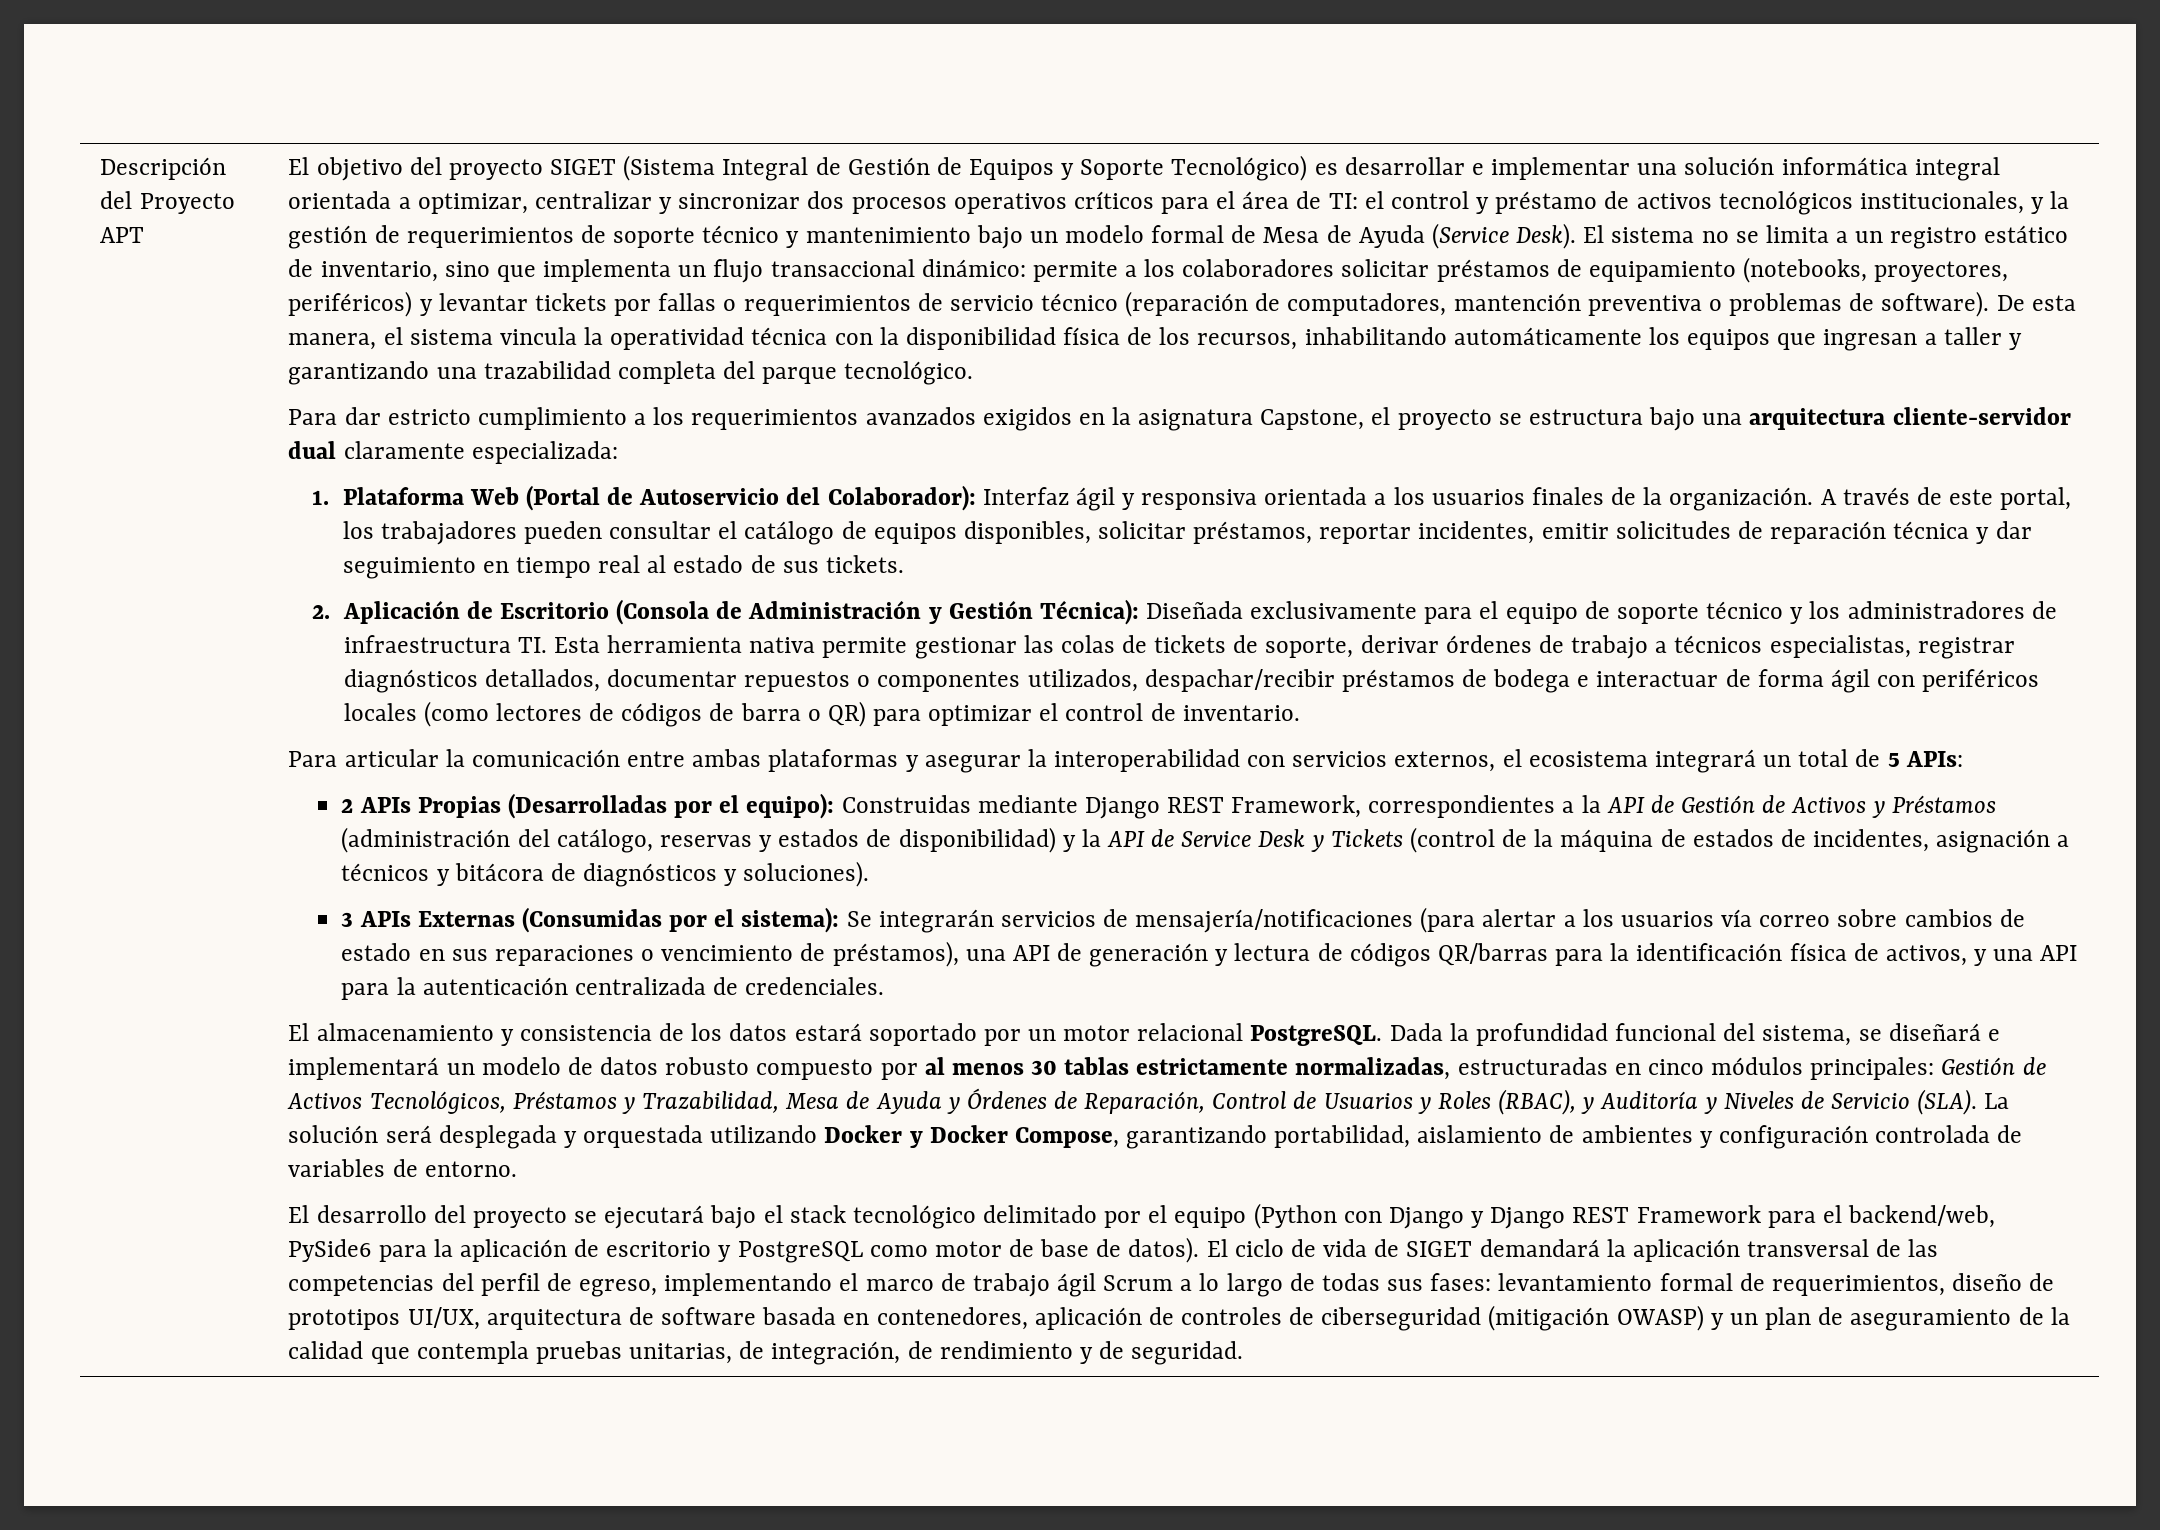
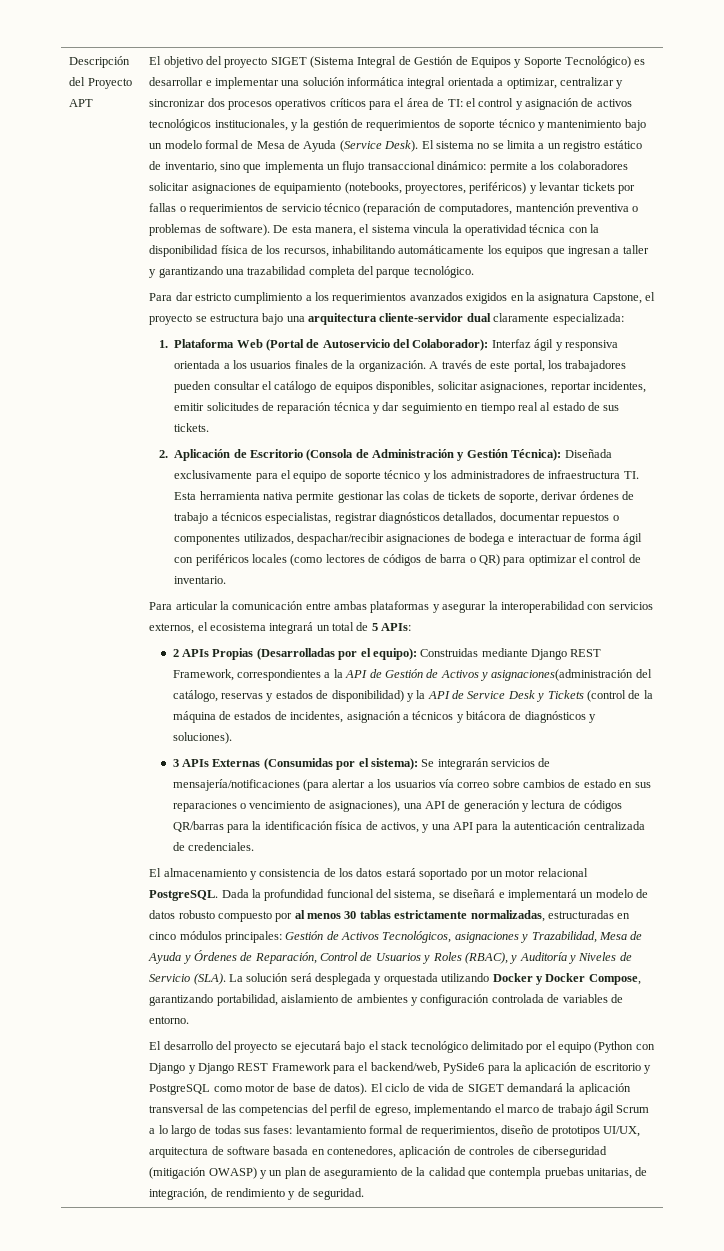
- el control y préstamo de activos tecnológicos institucionales, y la gestión de requerimientos de soporte técnico y mantenimiento bajo un modelo formal de Mesa de Ayuda (Service Desk).
+ el control y asignación de activos tecnológicos institucionales, y la gestión de requerimientos de soporte técnico y mantenimiento bajo un modelo formal de Mesa de Ayuda (Service Desk).
- El sistema no se limita a un registro estático de inventario, sino que implementa un flujo transaccional dinámico: permite a los colaboradores solicitar préstamos de equipamiento (notebooks, proyectores, periféricos) y levantar tickets por fallas o requerimientos de servicio técnico (reparación de computadores, mantención preventiva o problemas de software).
+ El sistema no se limita a un registro estático de inventario, sino que implementa un flujo transaccional dinámico: permite a los colaboradores solicitar asignaciones de equipamiento (notebooks, proyectores, periféricos) y levantar tickets por fallas o requerimientos de servicio técnico (reparación de computadores, mantención preventiva o problemas de software).
- A través de este portal, los trabajadores pueden consultar el catálogo de equipos disponibles, solicitar préstamos, reportar incidentes, emitir solicitudes de reparación técnica y dar seguimiento en tiempo real al estado de sus tickets.
+ A través de este portal, los trabajadores pueden consultar el catálogo de equipos disponibles, solicitar asignaciones, reportar incidentes, emitir solicitudes de reparación técnica y dar seguimiento en tiempo real al estado de sus tickets.
- Diseñada exclusivamente para el equipo de soporte técnico y los administradores de infraestructura TI. Esta herramienta nativa permite gestionar las colas de tickets de soporte, derivar órdenes de trabajo a técnicos especialistas, registrar diagnósticos detallados, documentar repuestos o componentes utilizados, despachar/recibir préstamos de bodega e interactuar de forma ágil con periféricos locales (como lectores de códigos de barra o QR) para optimizar el control de inventario.
+ Diseñada exclusivamente para el equipo de soporte técnico y los administradores de infraestructura TI. Esta herramienta nativa permite gestionar las colas de tickets de soporte, derivar órdenes de trabajo a técnicos especialistas, registrar diagnósticos detallados, documentar repuestos o componentes utilizados, despachar/recibir asignaciones de bodega e interactuar de forma ágil con periféricos locales (como lectores de códigos de barra o QR) para optimizar el control de inventario.
- 2 APIs Propias (Desarrolladas por el equipo): Construidas mediante Django REST Framework, correspondientes a la API de Gestión de Activos y Préstamos (administración del catálogo, reservas y estados de disponibilidad) y la API de Service Desk y Tickets (control de la máquina de estados de incidentes, asignación a técnicos y bitácora de diagnósticos y soluciones).
+ 2 APIs Propias (Desarrolladas por el equipo): Construidas mediante Django REST Framework, correspondientes a la API de Gestión de Activos y asignaciones(administración del catálogo, reservas y estados de disponibilidad) y la API de Service Desk y Tickets (control de la máquina de estados de incidentes, asignación a técnicos y bitácora de diagnósticos y soluciones).
- 3 APIs Externas (Consumidas por el sistema): Se integrarán servicios de mensajería/notificaciones (para alertar a los usuarios vía correo sobre cambios de estado en sus reparaciones o vencimiento de préstamos), una API de generación y lectura de códigos QR/barras para la identificación física de activos, y una API para la autenticación centralizada de credenciales.
+ 3 APIs Externas (Consumidas por el sistema): Se integrarán servicios de mensajería/notificaciones (para alertar a los usuarios vía correo sobre cambios de estado en sus reparaciones o vencimiento de asignaciones), una API de generación y lectura de códigos QR/barras para la identificación física de activos, y una API para la autenticación centralizada de credenciales.
- Dada la profundidad funcional del sistema, se diseñará e implementará un modelo de datos robusto compuesto por al menos 30 tablas estrictamente normalizadas, estructuradas en cinco módulos principales: Gestión de Activos Tecnológicos, Préstamos y Trazabilidad, Mesa de Ayuda y Órdenes de Reparación, Control de Usuarios y Roles (RBAC), y Auditoría y Niveles de Servicio (SLA).
+ Dada la profundidad funcional del sistema, se diseñará e implementará un modelo de datos robusto compuesto por al menos 30 tablas estrictamente normalizadas, estructuradas en cinco módulos principales: Gestión de Activos Tecnológicos, asignaciones y Trazabilidad, Mesa de Ayuda y Órdenes de Reparación, Control de Usuarios y Roles (RBAC), y Auditoría y Niveles de Servicio (SLA).

